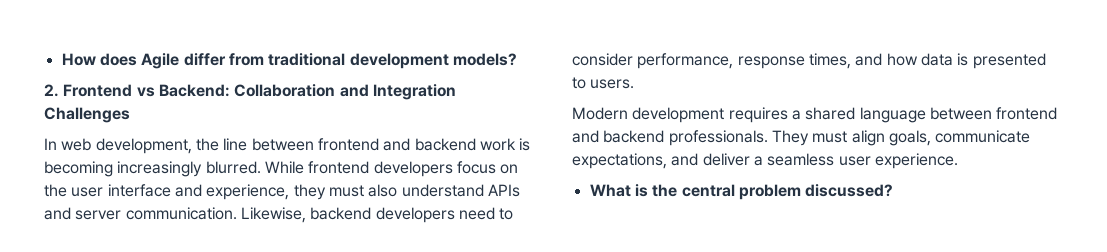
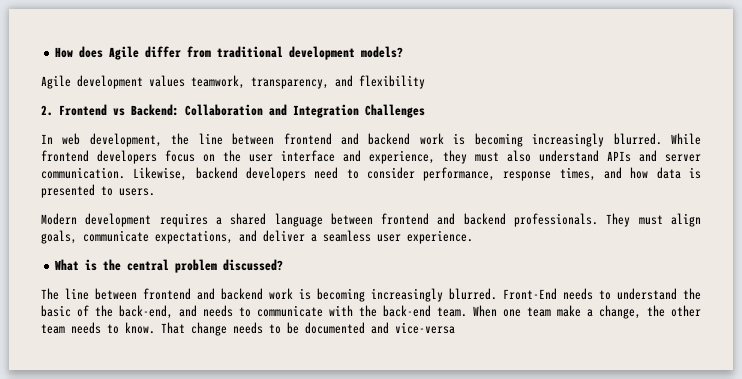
+ Agile development values teamwork, transparency, and flexibility
+ The line between frontend and backend work is becoming increasingly blurred. Front-End needs to understand the basic of the back-end, and needs to communicate with the back-end team. When one team make a change, the other team needs to know. That change needs to be documented and vice-versa

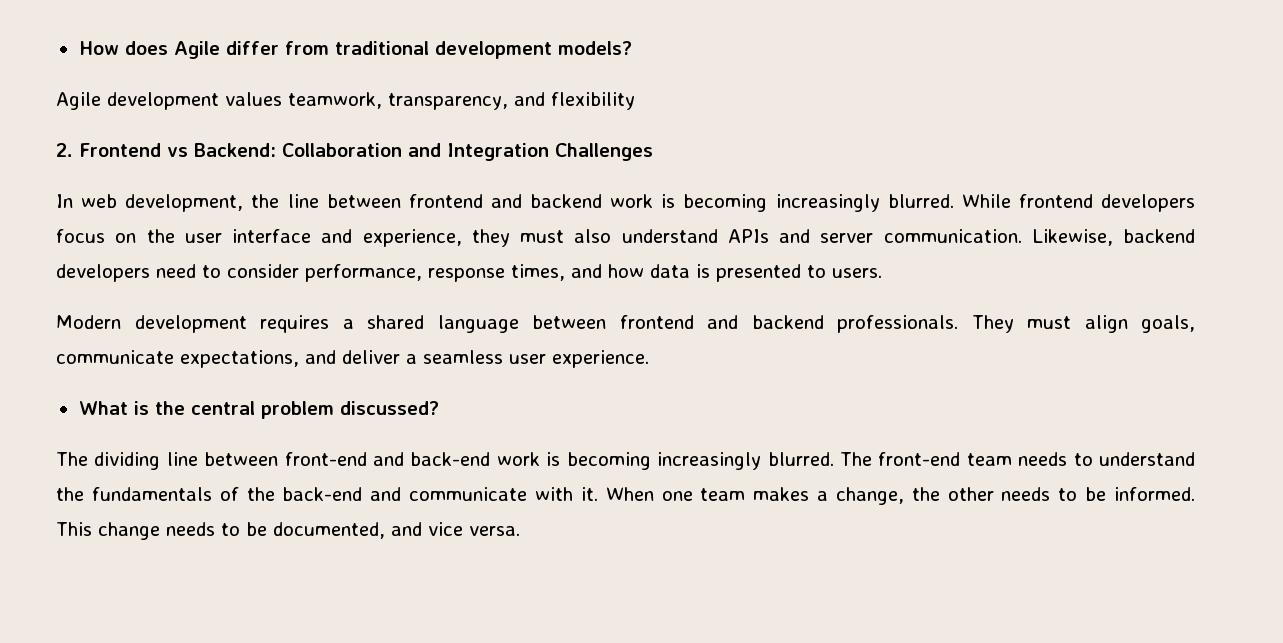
- The line between frontend and backend work is becoming increasingly blurred. Front-End needs to understand the basic of the back-end, and needs to communicate with the back-end team.
+ The dividing line between front-end and back-end work is becoming increasingly blurred. The front-end team needs to understand the fundamentals of the back-end and communicate with it.
- When one team make a change, the other team needs to know. That change needs to be documented and vice-versa
+ When one team makes a change, the other needs to be informed. This change needs to be documented, and vice versa.

